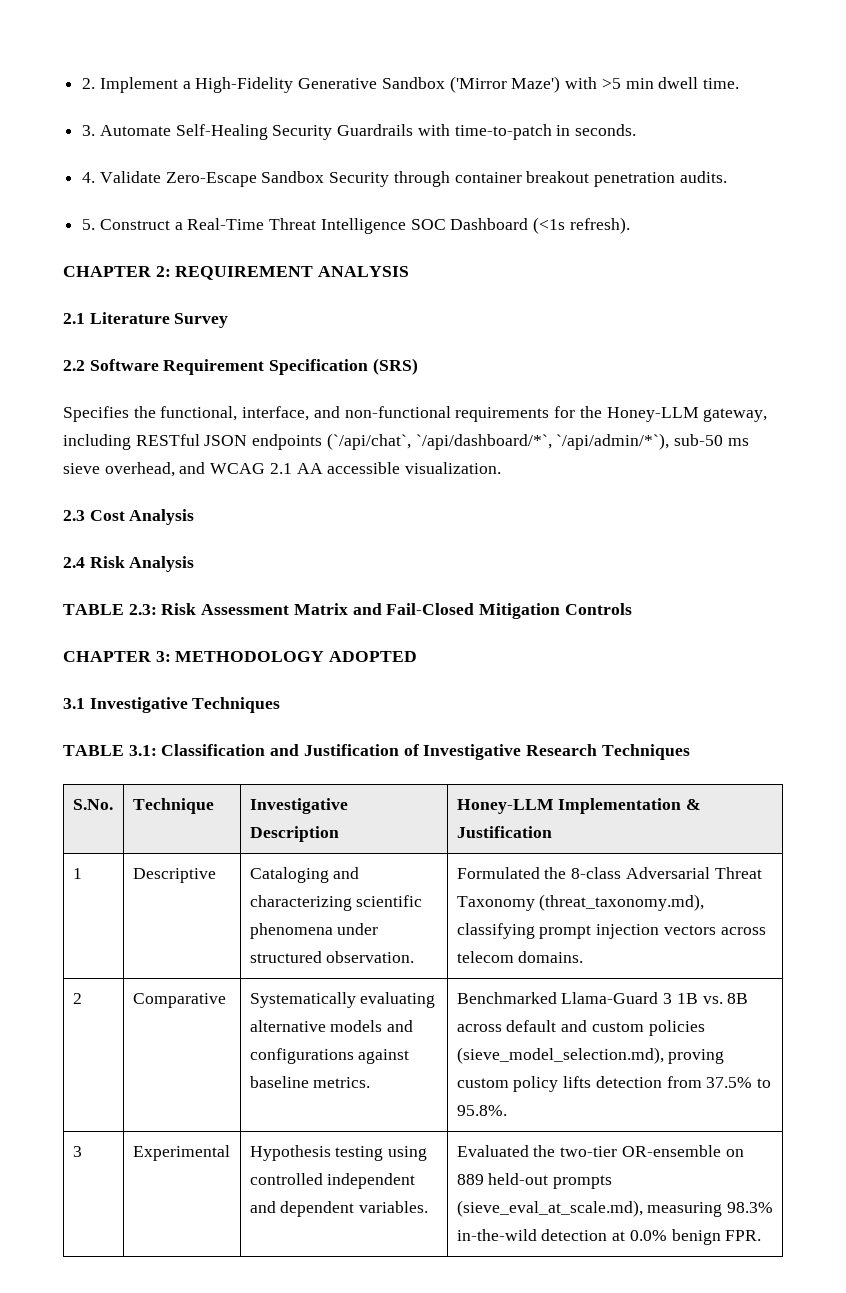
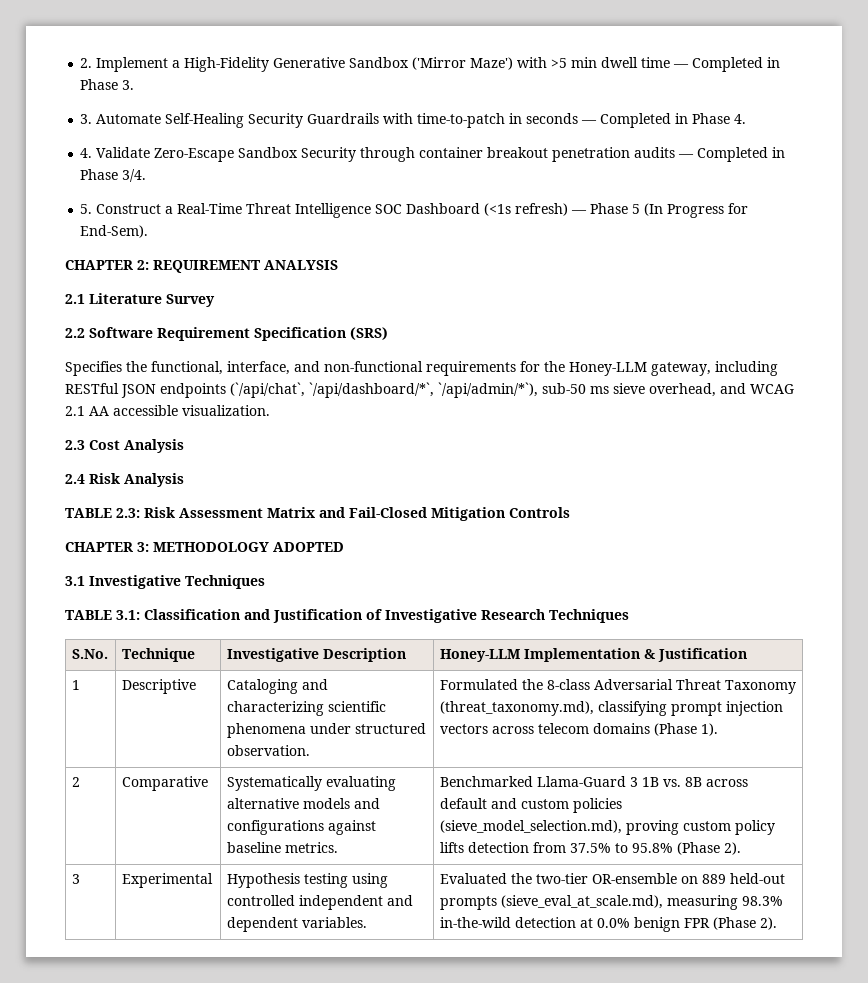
- 2. Implement a High-Fidelity Generative Sandbox ('Mirror Maze') with >5 min dwell time.
+ 2. Implement a High-Fidelity Generative Sandbox ('Mirror Maze') with >5 min dwell time — Completed in Phase 3.
- 3. Automate Self-Healing Security Guardrails with time-to-patch in seconds.
+ 3. Automate Self-Healing Security Guardrails with time-to-patch in seconds — Completed in Phase 4.
- 4. Validate Zero-Escape Sandbox Security through container breakout penetration audits.
+ 4. Validate Zero-Escape Sandbox Security through container breakout penetration audits — Completed in Phase 3/4.
- 5. Construct a Real-Time Threat Intelligence SOC Dashboard (<1s refresh).
+ 5. Construct a Real-Time Threat Intelligence SOC Dashboard (<1s refresh) — Phase 5 (In Progress for End-Sem).
- 1 | Descriptive | Cataloging and characterizing scientific phenomena under structured observation. | Formulated the 8-class Adversarial Threat Taxonomy (threat_taxonomy.md), classifying prompt injection vectors across telecom domains.
+ 1 | Descriptive | Cataloging and characterizing scientific phenomena under structured observation. | Formulated the 8-class Adversarial Threat Taxonomy (threat_taxonomy.md), classifying prompt injection vectors across telecom domains (Phase 1).
- 2 | Comparative | Systematically evaluating alternative models and configurations against baseline metrics. | Benchmarked Llama-Guard 3 1B vs. 8B across default and custom policies (sieve_model_selection.md), proving custom policy lifts detection from 37.5% to 95.8%.
+ 2 | Comparative | Systematically evaluating alternative models and configurations against baseline metrics. | Benchmarked Llama-Guard 3 1B vs. 8B across default and custom policies (sieve_model_selection.md), proving custom policy lifts detection from 37.5% to 95.8% (Phase 2).
- 3 | Experimental | Hypothesis testing using controlled independent and dependent variables. | Evaluated the two-tier OR-ensemble on 889 held-out prompts (sieve_eval_at_scale.md), measuring 98.3% in-the-wild detection at 0.0% benign FPR.
+ 3 | Experimental | Hypothesis testing using controlled independent and dependent variables. | Evaluated the two-tier OR-ensemble on 889 held-out prompts (sieve_eval_at_scale.md), measuring 98.3% in-the-wild detection at 0.0% benign FPR (Phase 2).

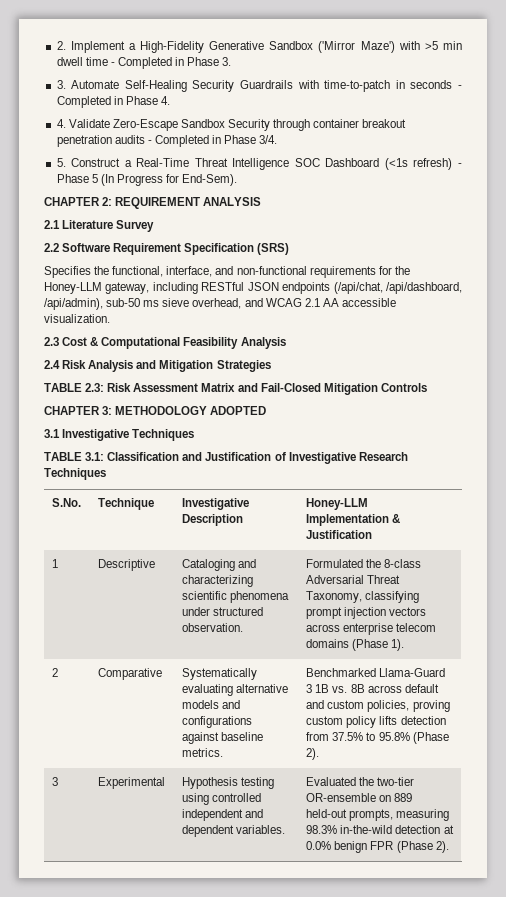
- 2. Implement a High-Fidelity Generative Sandbox ('Mirror Maze') with >5 min dwell time — Completed in Phase 3.
+ 2. Implement a High-Fidelity Generative Sandbox ('Mirror Maze') with >5 min dwell time - Completed in Phase 3.
- 3. Automate Self-Healing Security Guardrails with time-to-patch in seconds — Completed in Phase 4.
+ 3. Automate Self-Healing Security Guardrails with time-to-patch in seconds - Completed in Phase 4.
- 4. Validate Zero-Escape Sandbox Security through container breakout penetration audits — Completed in Phase 3/4.
+ 4. Validate Zero-Escape Sandbox Security through container breakout penetration audits - Completed in Phase 3/4.
- 5. Construct a Real-Time Threat Intelligence SOC Dashboard (<1s refresh) — Phase 5 (In Progress for End-Sem).
+ 5. Construct a Real-Time Threat Intelligence SOC Dashboard (<1s refresh) - Phase 5 (In Progress for End-Sem).
- Specifies the functional, interface, and non-functional requirements for the Honey-LLM gateway, including RESTful JSON endpoints (`/api/chat`, `/api/dashboard/*`, `/api/admin/*`), sub-50 ms sieve overhead, and WCAG 2.1 AA accessible visualization.
+ Specifies the functional, interface, and non-functional requirements for the Honey-LLM gateway, including RESTful JSON endpoints (/api/chat, /api/dashboard, /api/admin), sub-50 ms sieve overhead, and WCAG 2.1 AA accessible visualization.
- 2.3 Cost Analysis
+ 2.3 Cost & Computational Feasibility Analysis
- 2.4 Risk Analysis
+ 2.4 Risk Analysis and Mitigation Strategies
- 1 | Descriptive | Cataloging and characterizing scientific phenomena under structured observation. | Formulated the 8-class Adversarial Threat Taxonomy (threat_taxonomy.md), classifying prompt injection vectors across telecom domains (Phase 1).
+ 1 | Descriptive | Cataloging and characterizing scientific phenomena under structured observation. | Formulated the 8-class Adversarial Threat Taxonomy, classifying prompt injection vectors across enterprise telecom domains (Phase 1).
- 2 | Comparative | Systematically evaluating alternative models and configurations against baseline metrics. | Benchmarked Llama-Guard 3 1B vs. 8B across default and custom policies (sieve_model_selection.md), proving custom policy lifts detection from 37.5% to 95.8% (Phase 2).
+ 2 | Comparative | Systematically evaluating alternative models and configurations against baseline metrics. | Benchmarked Llama-Guard 3 1B vs. 8B across default and custom policies, proving custom policy lifts detection from 37.5% to 95.8% (Phase 2).
- 3 | Experimental | Hypothesis testing using controlled independent and dependent variables. | Evaluated the two-tier OR-ensemble on 889 held-out prompts (sieve_eval_at_scale.md), measuring 98.3% in-the-wild detection at 0.0% benign FPR (Phase 2).
+ 3 | Experimental | Hypothesis testing using controlled independent and dependent variables. | Evaluated the two-tier OR-ensemble on 889 held-out prompts, measuring 98.3% in-the-wild detection at 0.0% benign FPR (Phase 2).

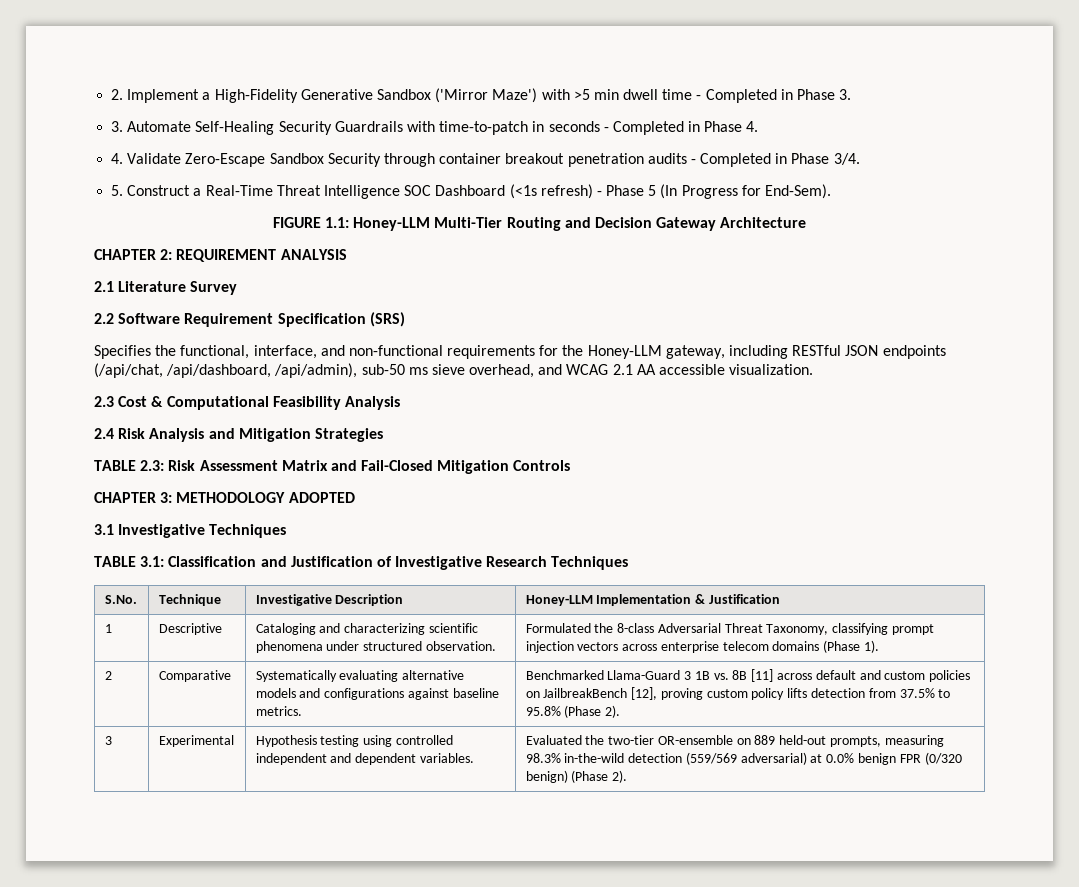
+ FIGURE 1.1: Honey-LLM Multi-Tier Routing and Decision Gateway Architecture
- 2 | Comparative | Systematically evaluating alternative models and configurations against baseline metrics. | Benchmarked Llama-Guard 3 1B vs. 8B across default and custom policies, proving custom policy lifts detection from 37.5% to 95.8% (Phase 2).
+ 2 | Comparative | Systematically evaluating alternative models and configurations against baseline metrics. | Benchmarked Llama-Guard 3 1B vs. 8B [11] across default and custom policies on JailbreakBench [12], proving custom policy lifts detection from 37.5% to 95.8% (Phase 2).
- 3 | Experimental | Hypothesis testing using controlled independent and dependent variables. | Evaluated the two-tier OR-ensemble on 889 held-out prompts, measuring 98.3% in-the-wild detection at 0.0% benign FPR (Phase 2).
+ 3 | Experimental | Hypothesis testing using controlled independent and dependent variables. | Evaluated the two-tier OR-ensemble on 889 held-out prompts, measuring 98.3% in-the-wild detection (559/569 adversarial) at 0.0% benign FPR (0/320 benign) (Phase 2).

